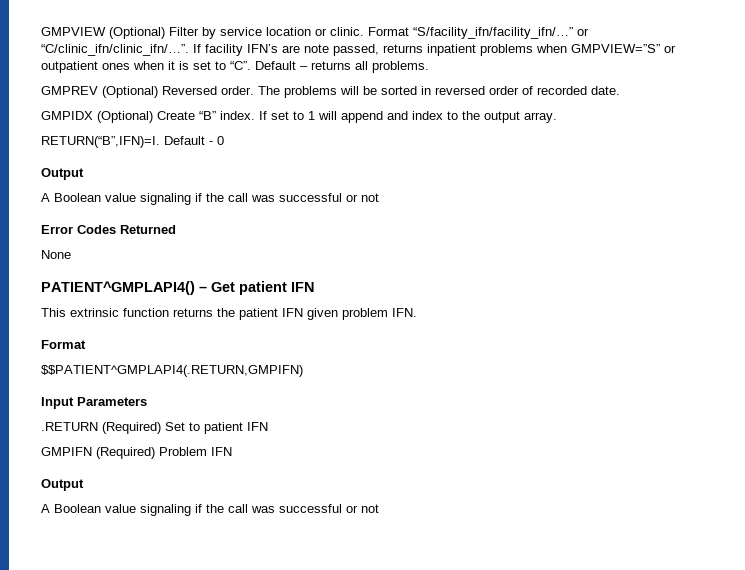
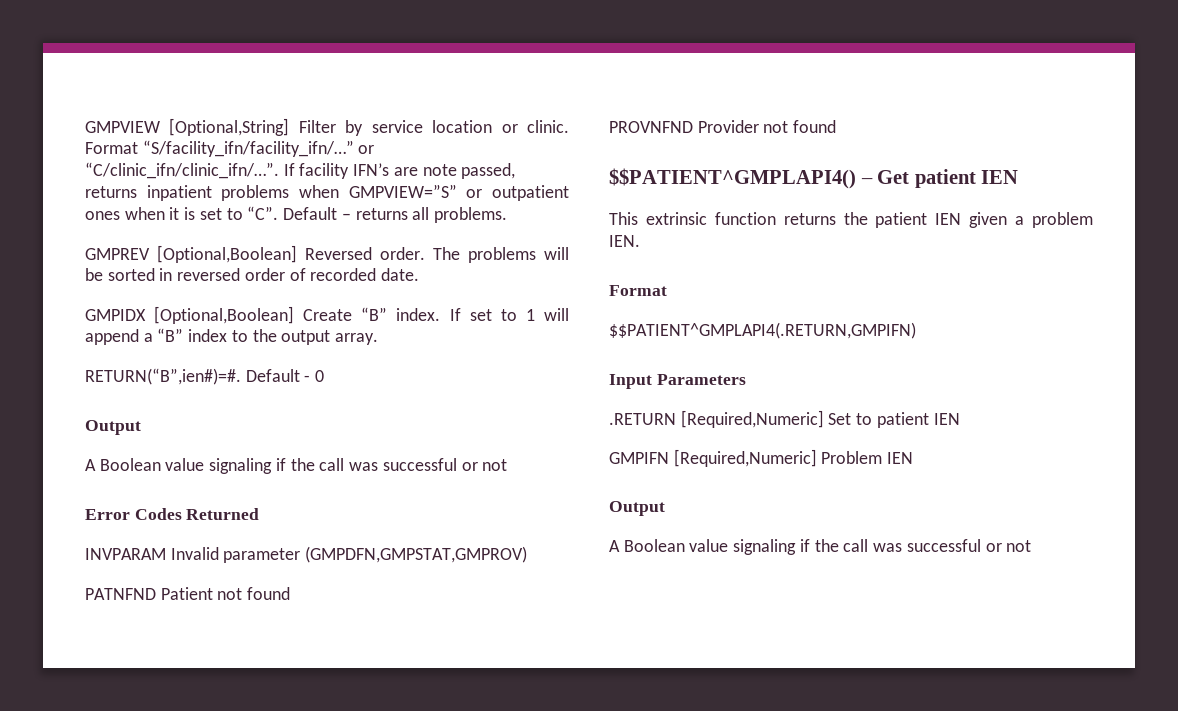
- GMPVIEW (Optional) Filter by service location or clinic.
+ GMPVIEW [Optional,String] Filter by service location or clinic.
- GMPREV (Optional) Reversed order.
+ GMPREV [Optional,Boolean] Reversed order.
- GMPIDX (Optional) Create “B” index.
+ GMPIDX [Optional,Boolean] Create “B” index.
- If set to 1 will append and index to the output array.
+ If set to 1 will append a “B” index to the output array.
- RETURN(“B”,IFN)=I.
+ RETURN(“B”,ien#)=#.
- None
- PATIENT^GMPLAPI4() – Get patient IFN
+ INVPARAM Invalid parameter (GMPDFN,GMPSTAT,GMPROV)
+ PATNFND Patient not found
+ PROVNFND Provider not found
+ $$PATIENT^GMPLAPI4() – Get patient IEN
- This extrinsic function returns the patient IFN given problem IFN.
+ This extrinsic function returns the patient IEN given a problem IEN.
- .RETURN (Required) Set to patient IFN
+ .RETURN [Required,Numeric] Set to patient IEN
- GMPIFN (Required) Problem IFN
+ GMPIFN [Required,Numeric] Problem IEN

